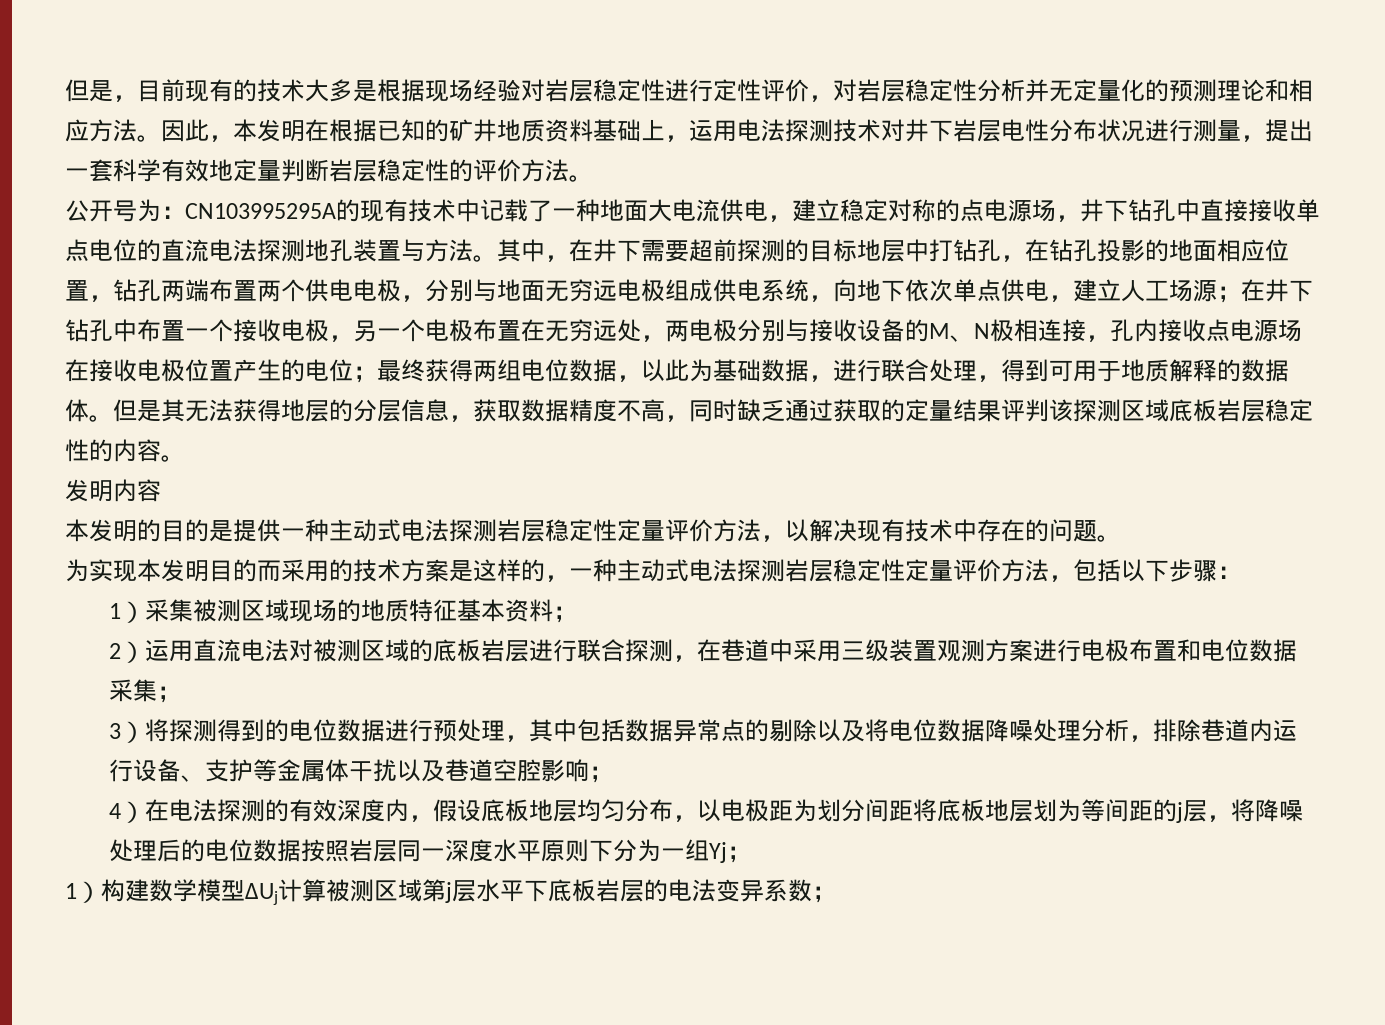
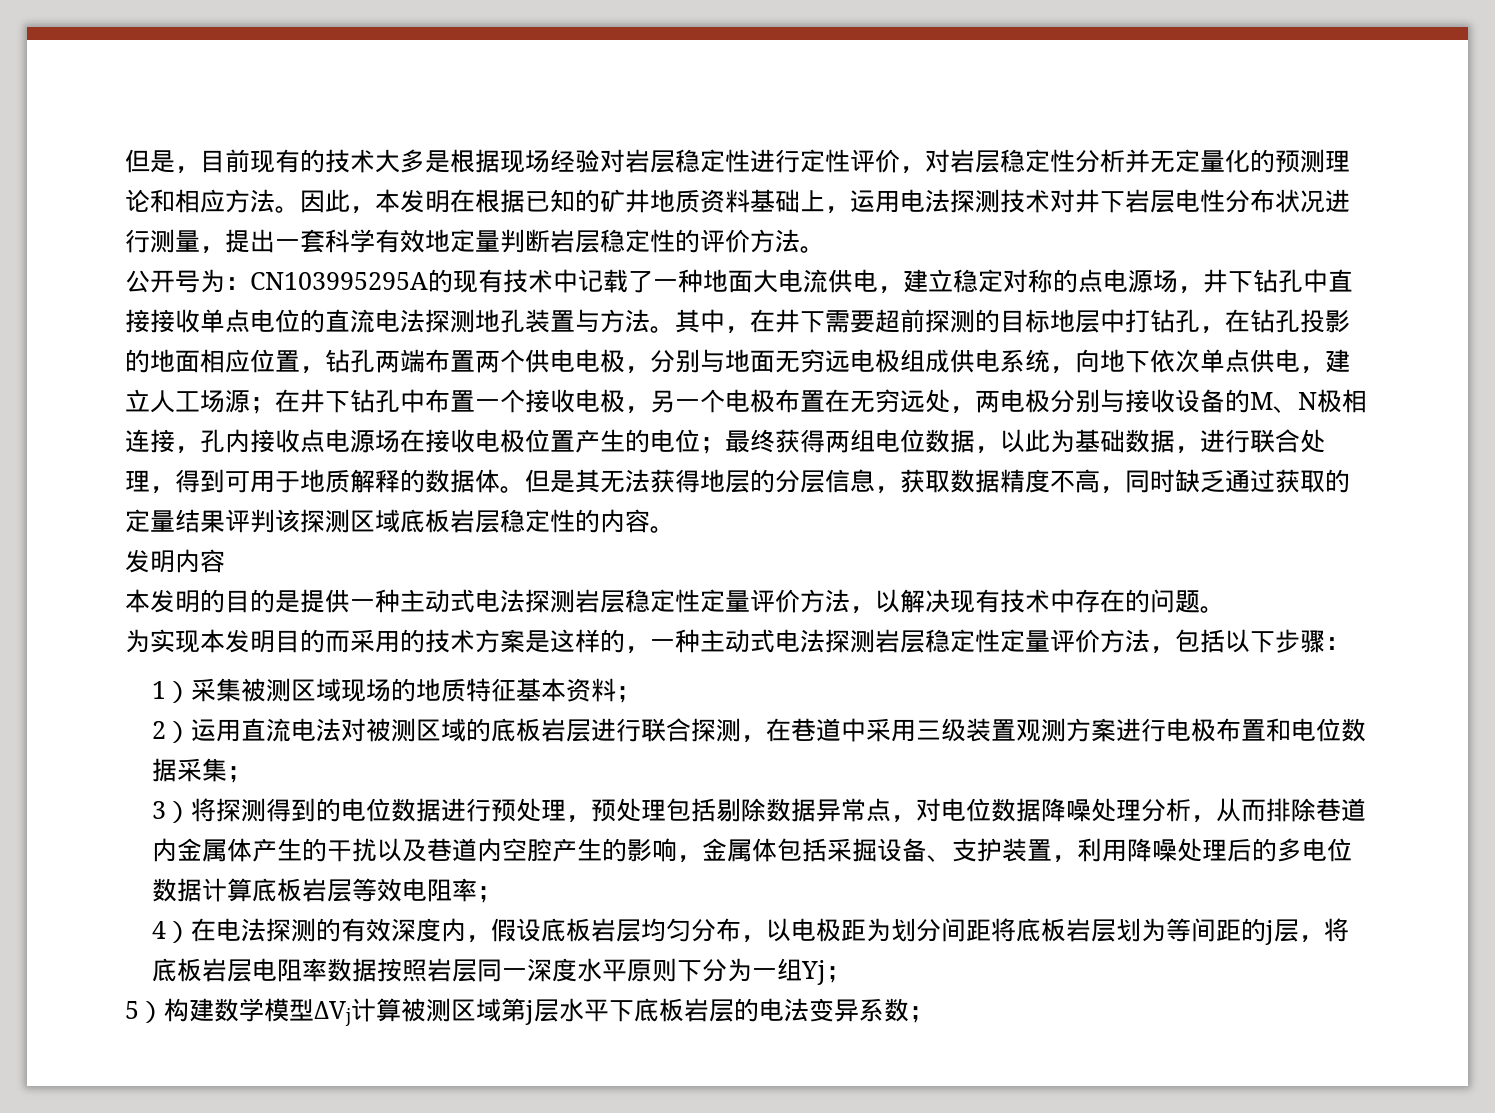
- 3）将探测得到的电位数据进行预处理，其中包括数据异常点的剔除以及将电位数据降噪处理分析，排除巷道内运行设备、支护等金属体干扰以及巷道空腔影响；
+ 3）将探测得到的电位数据进行预处理，预处理包括剔除数据异常点，对电位数据降噪处理分析，从而排除巷道内金属体产生的干扰以及巷道内空腔产生的影响，金属体包括采掘设备、支护装置，利用降噪处理后的多电位数据计算底板岩层等效电阻率；
- 4）在电法探测的有效深度内，假设底板地层均匀分布，以电极距为划分间距将底板地层划为等间距的j层，将降噪处理后的电位数据按照岩层同一深度水平原则下分为一组Yj；
+ 4）在电法探测的有效深度内，假设底板岩层均匀分布，以电极距为划分间距将底板岩层划为等间距的j层，将底板岩层电阻率数据按照岩层同一深度水平原则下分为一组Yj；
- 1）构建数学模型ΔUj计算被测区域第j层水平下底板岩层的电法变异系数；
+ 5）构建数学模型ΔVj计算被测区域第j层水平下底板岩层的电法变异系数；

